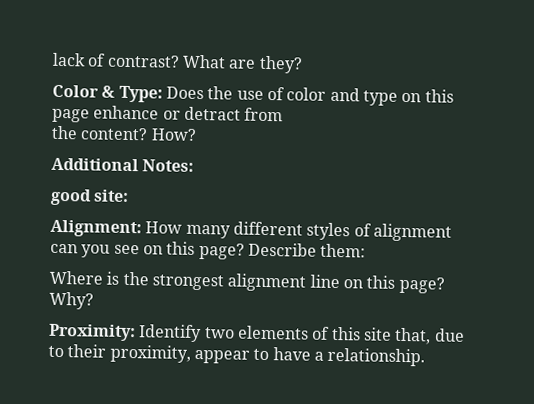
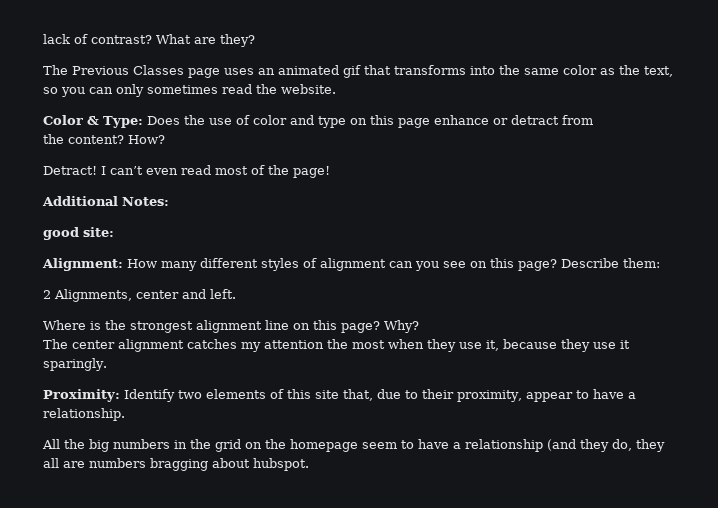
+ The Previous Classes page uses an animated gif that transforms into the same color as the text, so you can only sometimes read the website.
+ Detract! I can’t even read most of the page!
+ 2 Alignments, center and left.
+ The center alignment catches my attention the most when they use it, because they use it sparingly.
+ All the big numbers in the grid on the homepage seem to have a relationship (and they do, they all are numbers bragging about hubspot.

